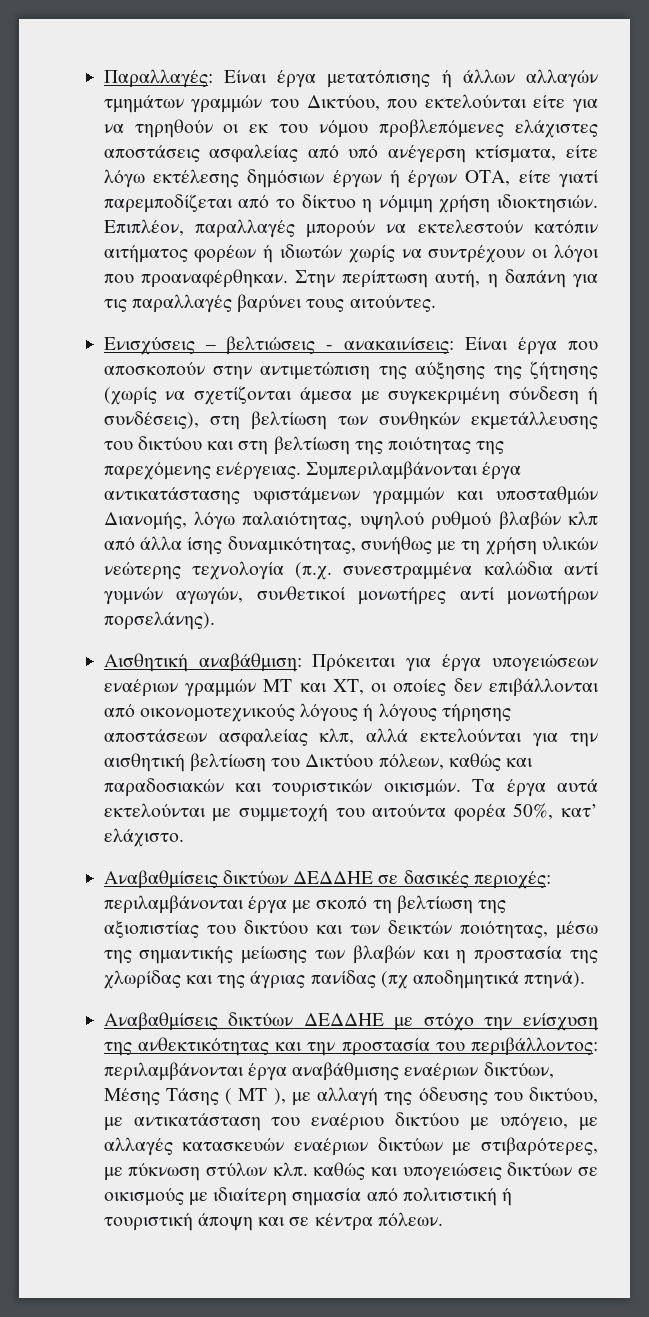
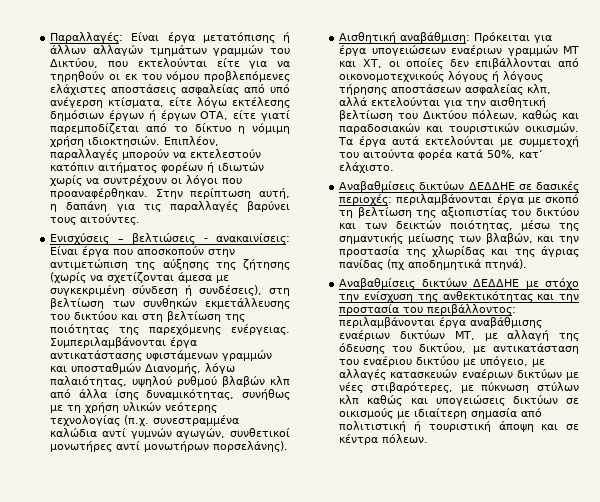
- Συμπεριλαμβάνονται έργα αντικατάστασης υφιστάμενων γραμμών και υποσταθμών Διανομής, λόγω παλαιότητας, υψηλού ρυθμού βλαβών κλπ από άλλα ίσης δυναμικότητας, συνήθως με τη χρήση υλικών νεώτερης τεχνολογία (π.χ. συνεστραμμένα καλώδια αντί γυμνών αγωγών, συνθετικοί μονωτήρες αντί μονωτήρων πορσελάνης).
+ Συμπεριλαμβάνονται έργα αντικατάστασης υφιστάμενων γραμμών και υποσταθμών Διανομής, λόγω παλαιότητας, υψηλού ρυθμού βλαβών κλπ από άλλα ίσης δυναμικότητας, συνήθως με τη χρήση υλικών νεότερης τεχνολογίας (π.χ. συνεστραμμένα καλώδια αντί γυμνών αγωγών, συνθετικοί μονωτήρες αντί μονωτήρων πορσελάνης).
- Τα έργα αυτά εκτελούνται με συμμετοχή του αιτούντα φορέα 50%, κατ’ ελάχιστο.
+ Τα έργα αυτά εκτελούνται με συμμετοχή του αιτούντα φορέα κατά 50%, κατ’ ελάχιστο.
- Αναβαθμίσεις δικτύων ΔΕΔΔΗΕ σε δασικές περιοχές: περιλαμβάνονται έργα με σκοπό τη βελτίωση της αξιοπιστίας του δικτύου και των δεικτών ποιότητας, μέσω της σημαντικής μείωσης των βλαβών και η προστασία της χλωρίδας και της άγριας πανίδας (πχ αποδημητικά πτηνά).
+ Αναβαθμίσεις δικτύων ΔΕΔΔΗΕ σε δασικές περιοχές: περιλαμβάνονται έργα με σκοπό τη βελτίωση της αξιοπιστίας του δικτύου και των δεικτών ποιότητας, μέσω της σημαντικής μείωσης των βλαβών, και την προστασία της χλωρίδας και της άγριας πανίδας (πχ αποδημητικά πτηνά).
- Αναβαθμίσεις δικτύων ΔΕΔΔΗΕ με στόχο την ενίσχυση της ανθεκτικότητας και την προστασία του περιβάλλοντος: περιλαμβάνονται έργα αναβάθμισης εναέριων δικτύων, Μέσης Τάσης ( ΜΤ ), με αλλαγή της όδευσης του δικτύου, με αντικατάσταση του εναέριου δικτύου με υπόγειο, με αλλαγές κατασκευών εναέριων δικτύων με στιβαρότερες, με πύκνωση στύλων κλπ. καθώς και υπογειώσεις δικτύων σε οικισμούς με ιδιαίτερη σημασία από πολιτιστική ή τουριστική άποψη και σε κέντρα πόλεων.
+ Αναβαθμίσεις δικτύων ΔΕΔΔΗΕ με στόχο την ενίσχυση της ανθεκτικότητας και την προστασία του περιβάλλοντος: περιλαμβάνονται έργα αναβάθμισης εναέριων δικτύων ΜΤ, με αλλαγή της όδευσης του δικτύου, με αντικατάσταση του εναέριου δικτύου με υπόγειο, με αλλαγές κατασκευών εναέριων δικτύων με νέες στιβαρότερες, με πύκνωση στύλων κλπ καθώς και υπογειώσεις δικτύων σε οικισμούς με ιδιαίτερη σημασία από πολιτιστική ή τουριστική άποψη και σε κέντρα πόλεων.

